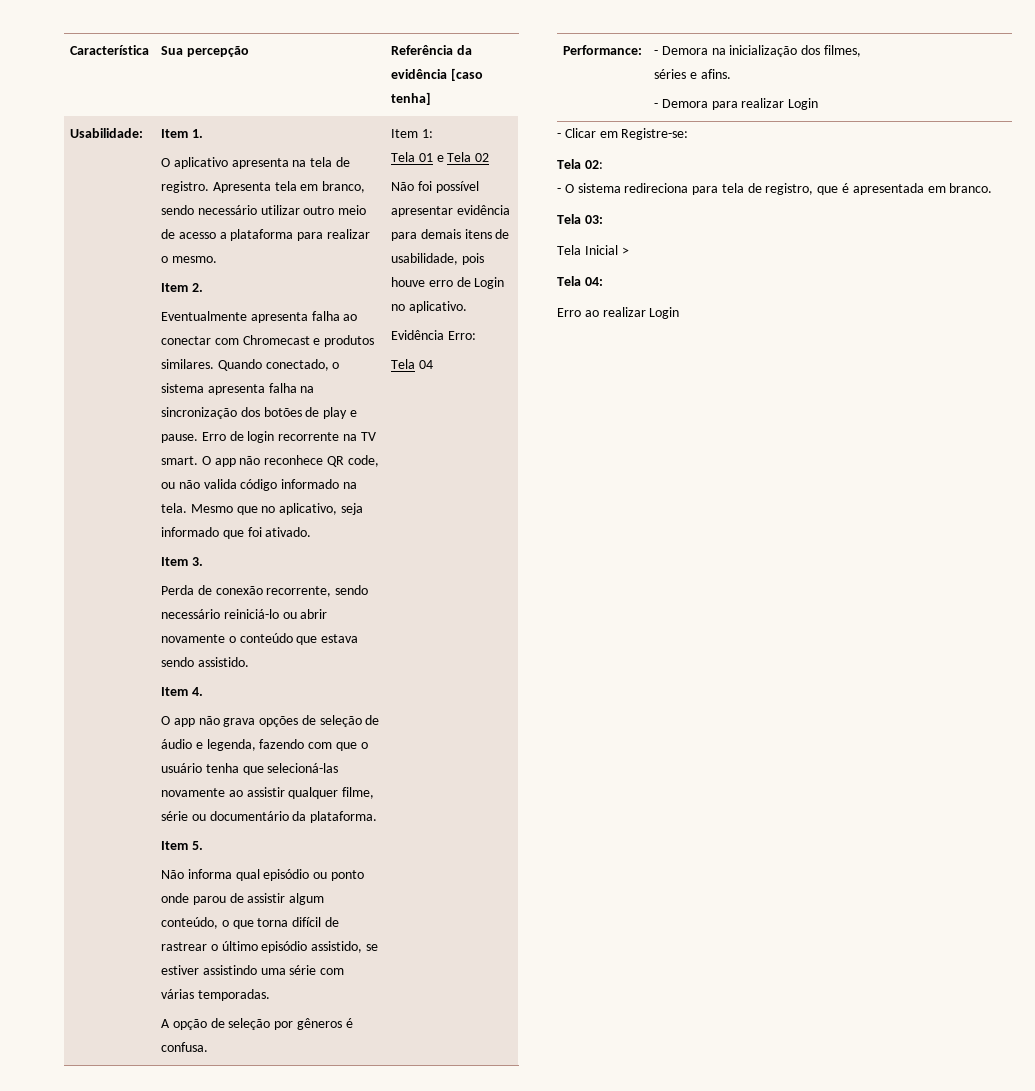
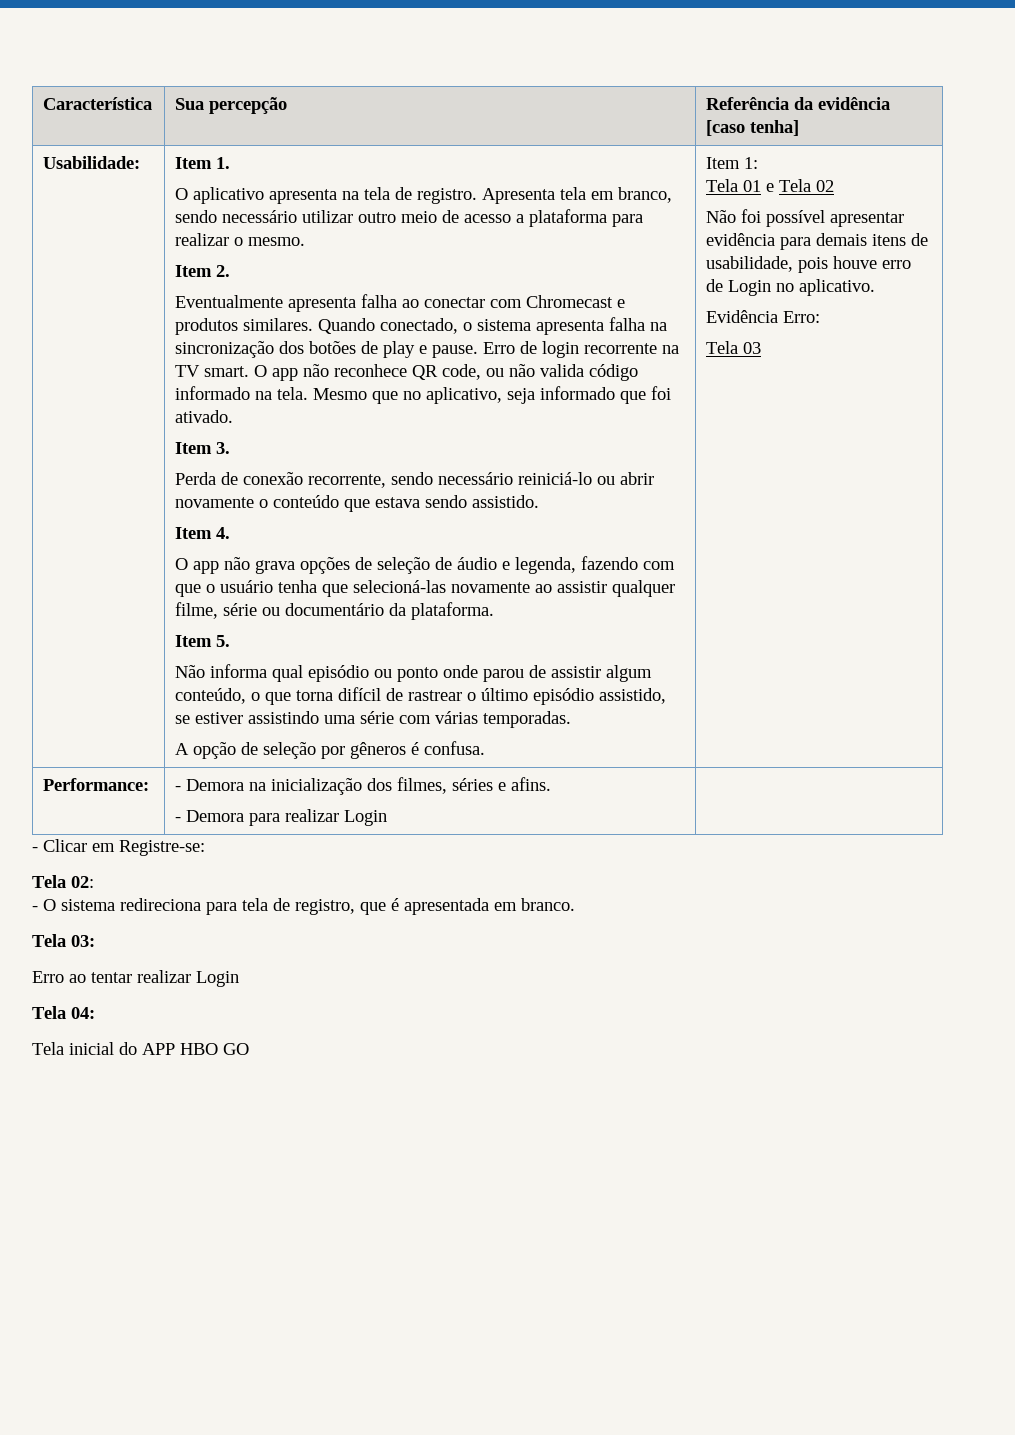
- Tela 04
+ Tela 03
- Tela Inicial >
+ Erro ao tentar realizar Login
  Tela 04:
- Erro ao realizar Login
+ Tela inicial do APP HBO GO

